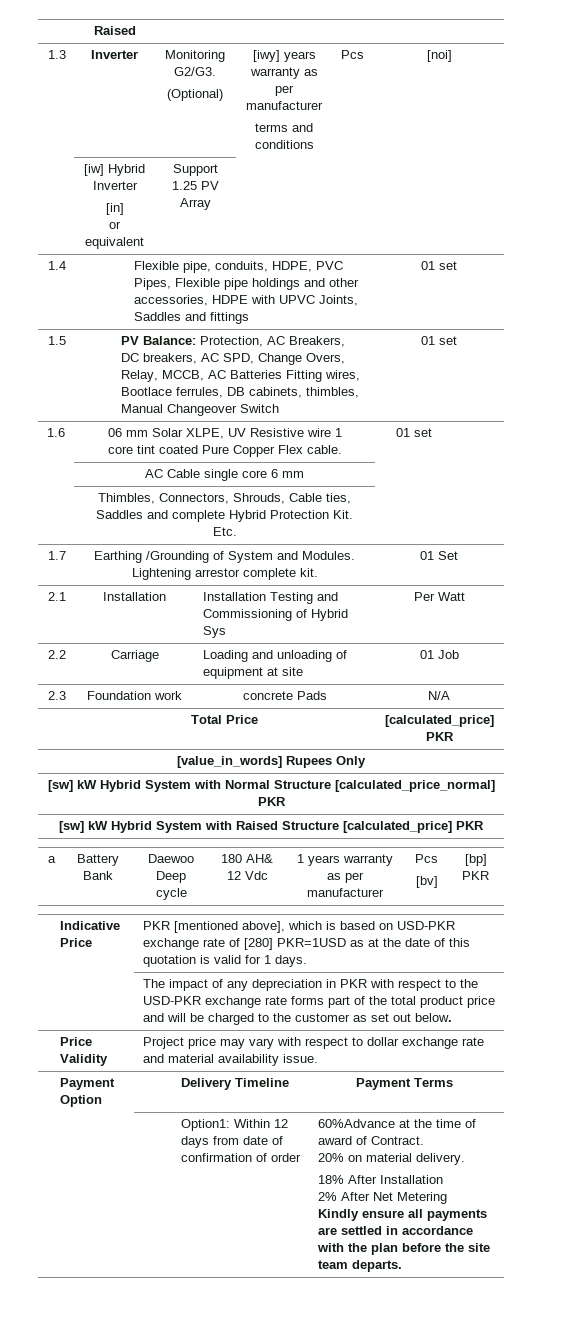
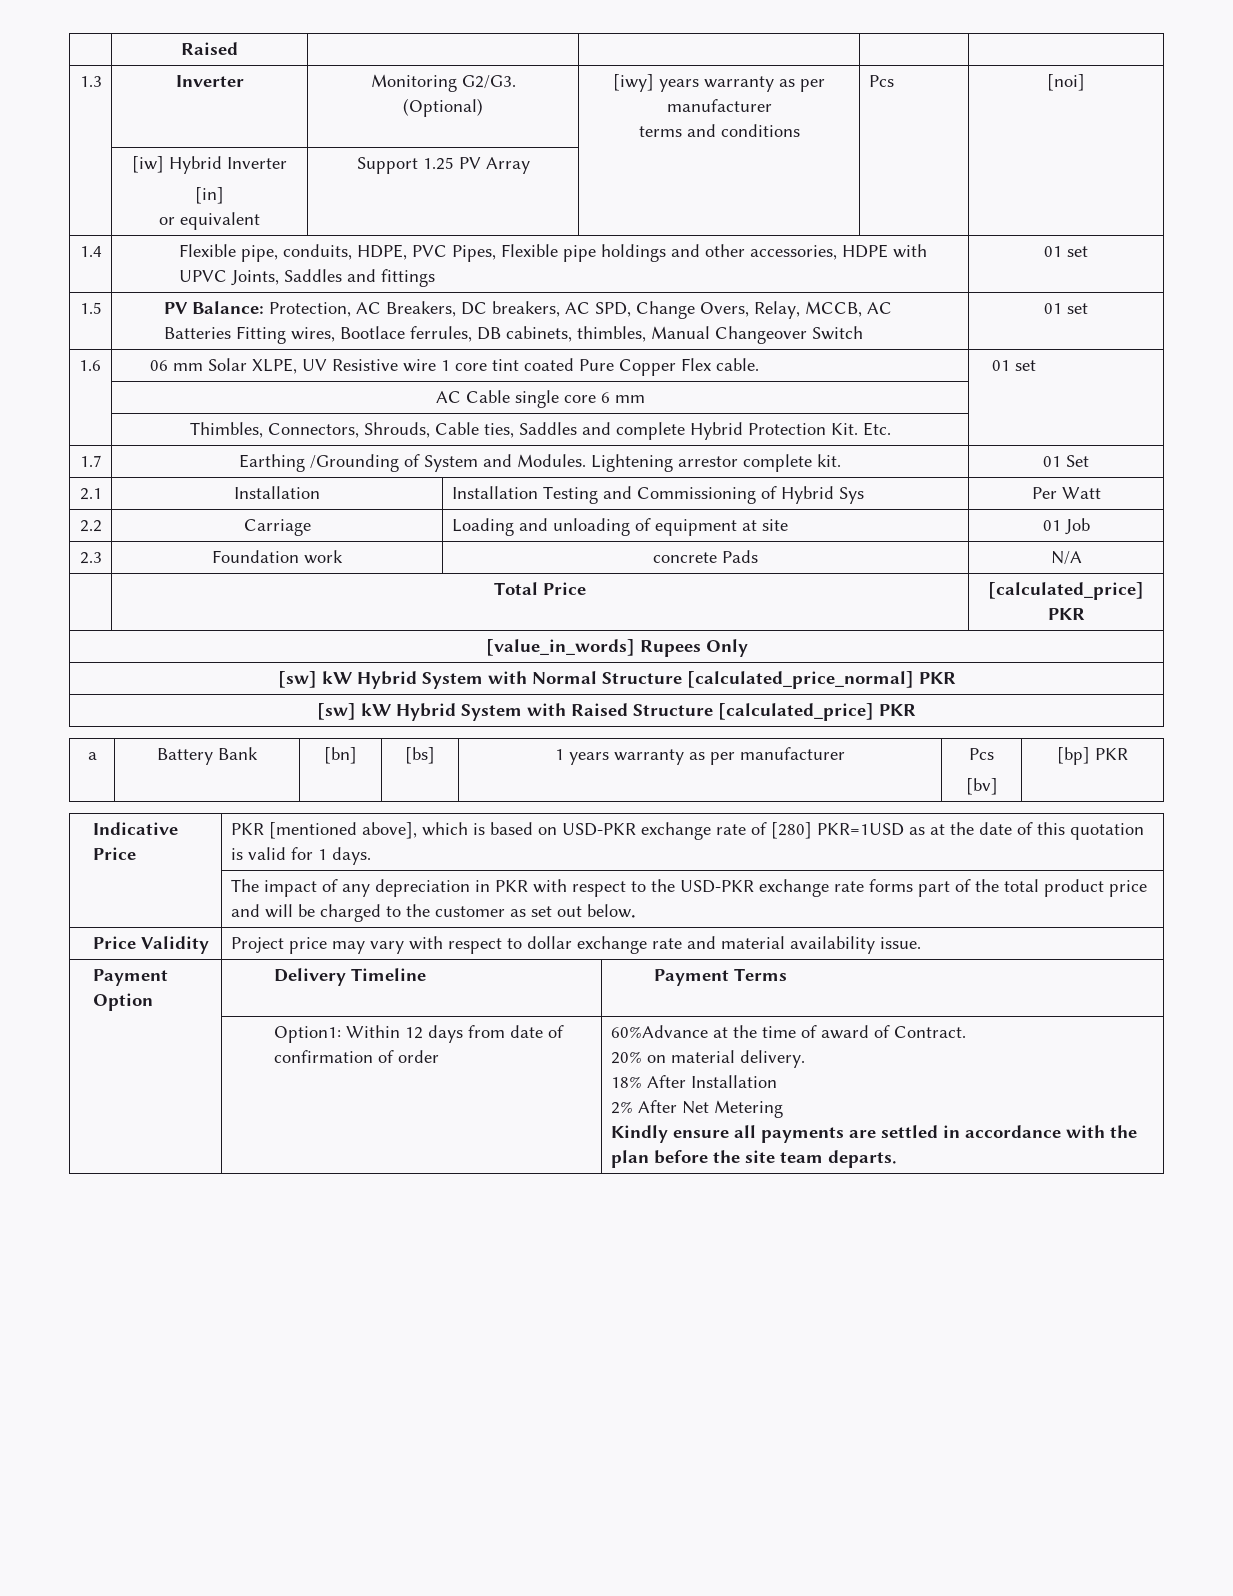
- a | Battery Bank | Daewoo Deep cycle | 180 AH& 12 Vdc | 1 years warranty as per manufacturer | Pcs
+ a | Battery Bank | [bn] | [bs] | 1 years warranty as per manufacturer | Pcs

